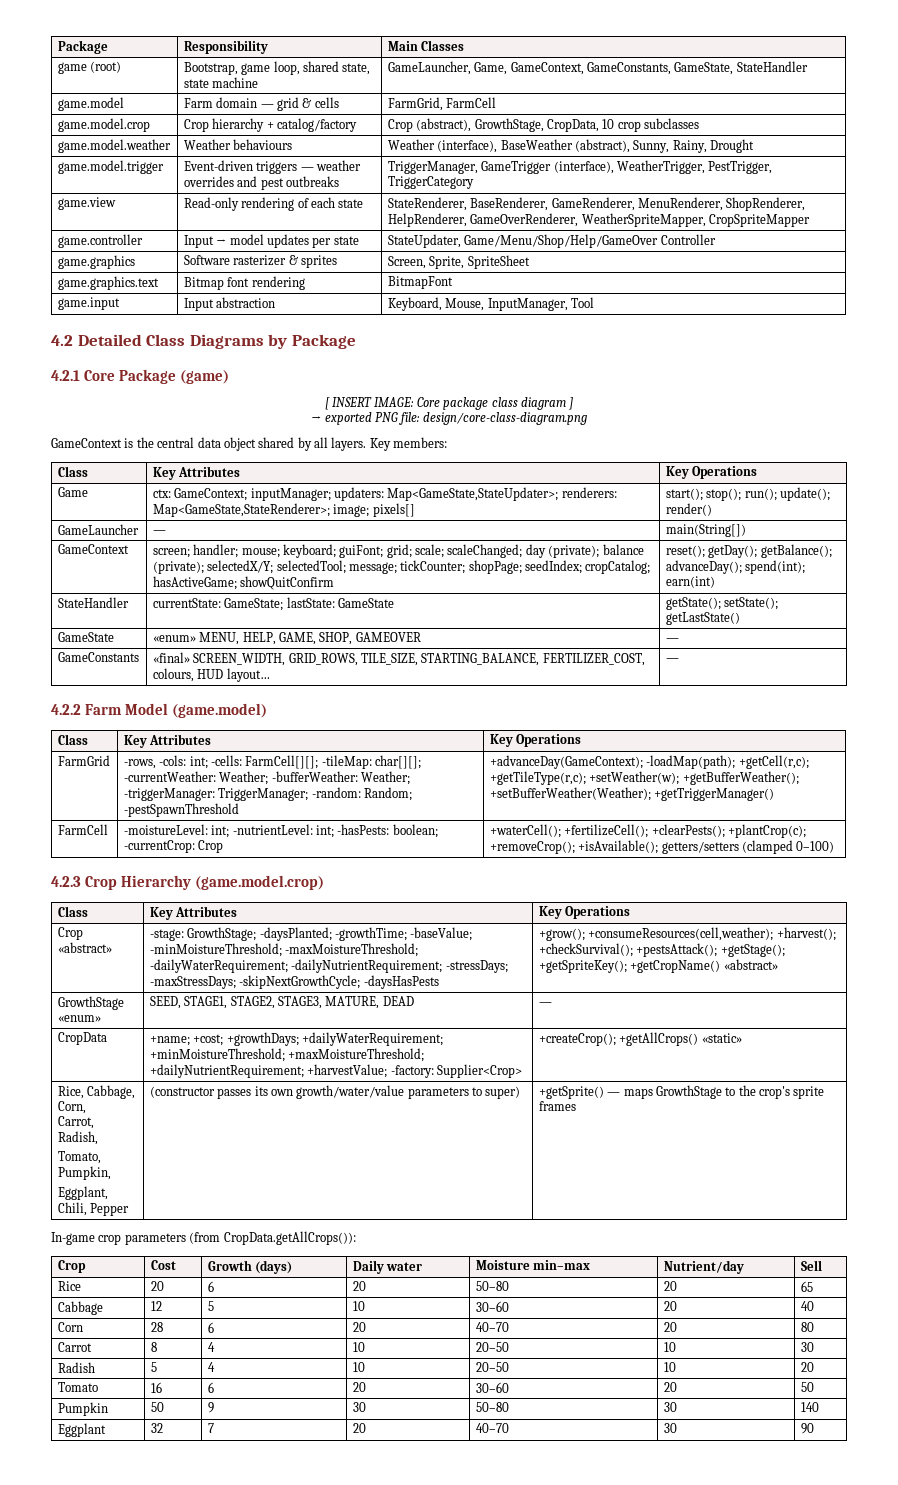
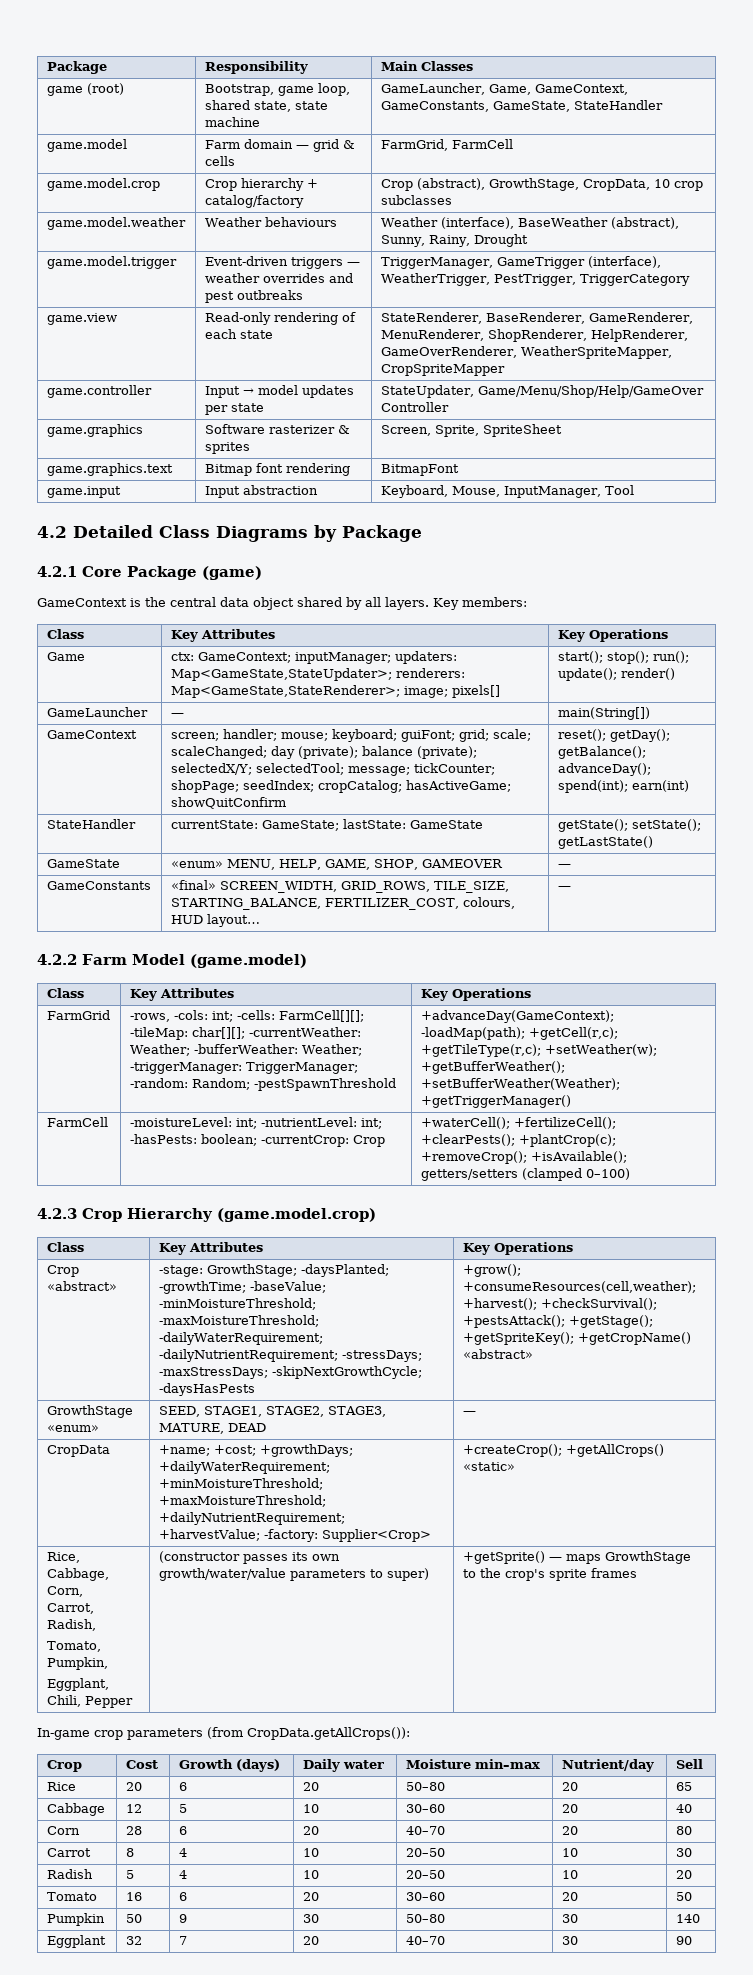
- [ INSERT IMAGE: Core package class diagram ]
- → exported PNG file: design/core-class-diagram.png

